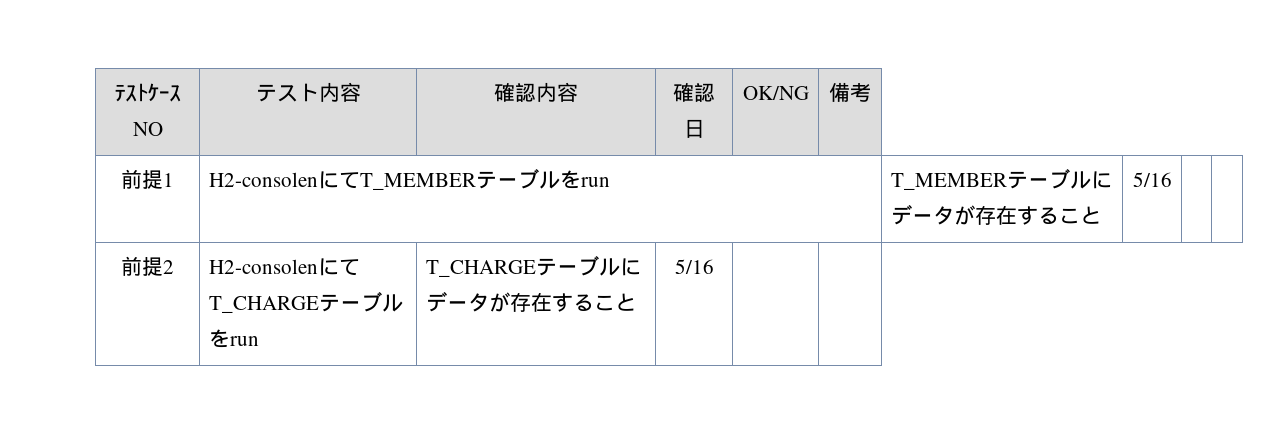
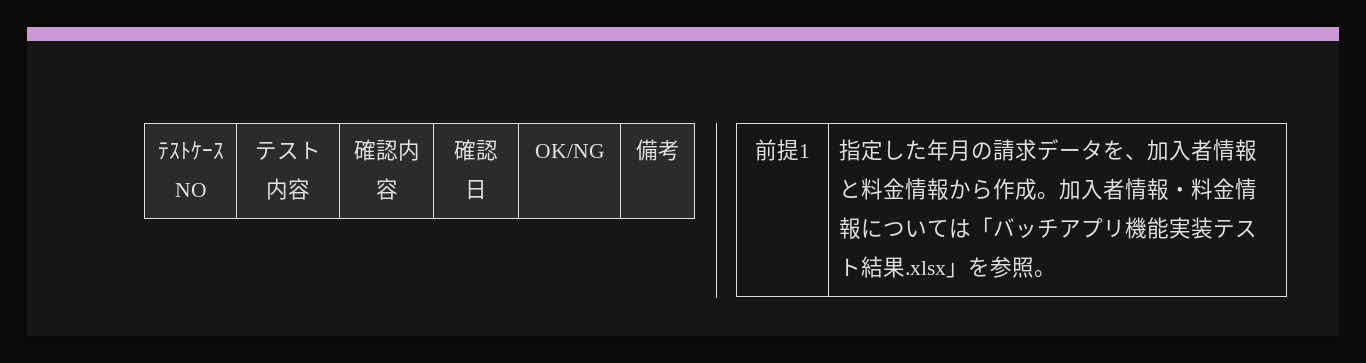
- 前提1 | H2-consolenにてT_MEMBERテーブルをrun | T_MEMBERテーブルにデータが存在すること | 5/16 | |
- 前提2 | H2-consolenにてT_CHARGEテーブルをrun | T_CHARGEテーブルにデータが存在すること | 5/16 | |
+ 前提1 | 指定した年月の請求データを、加入者情報と料金情報から作成。加入者情報・料金情報については「バッチアプリ機能実装テスト結果.xlsx」を参照。

